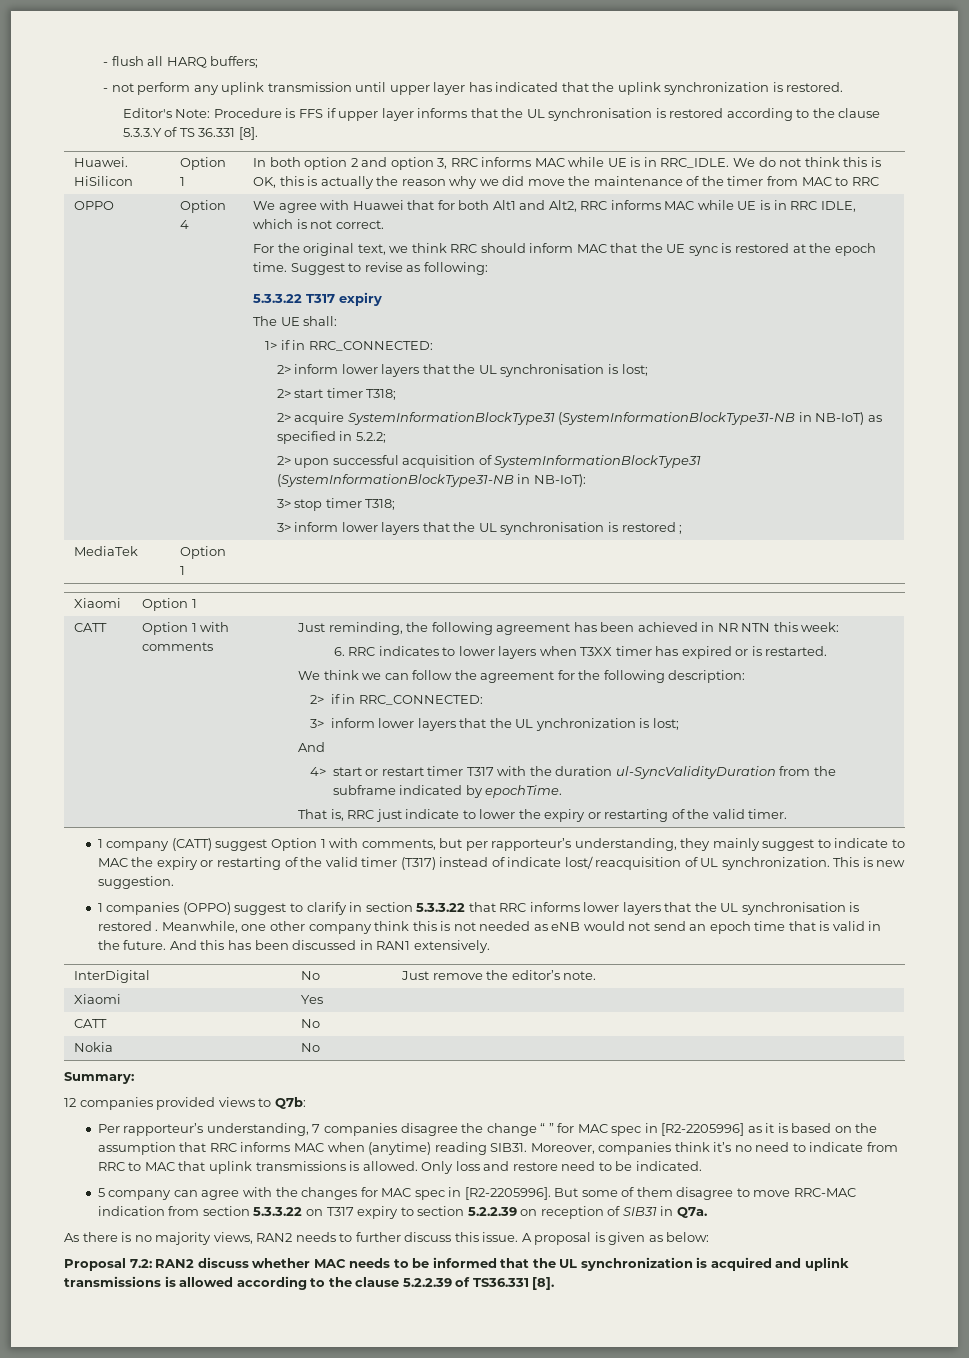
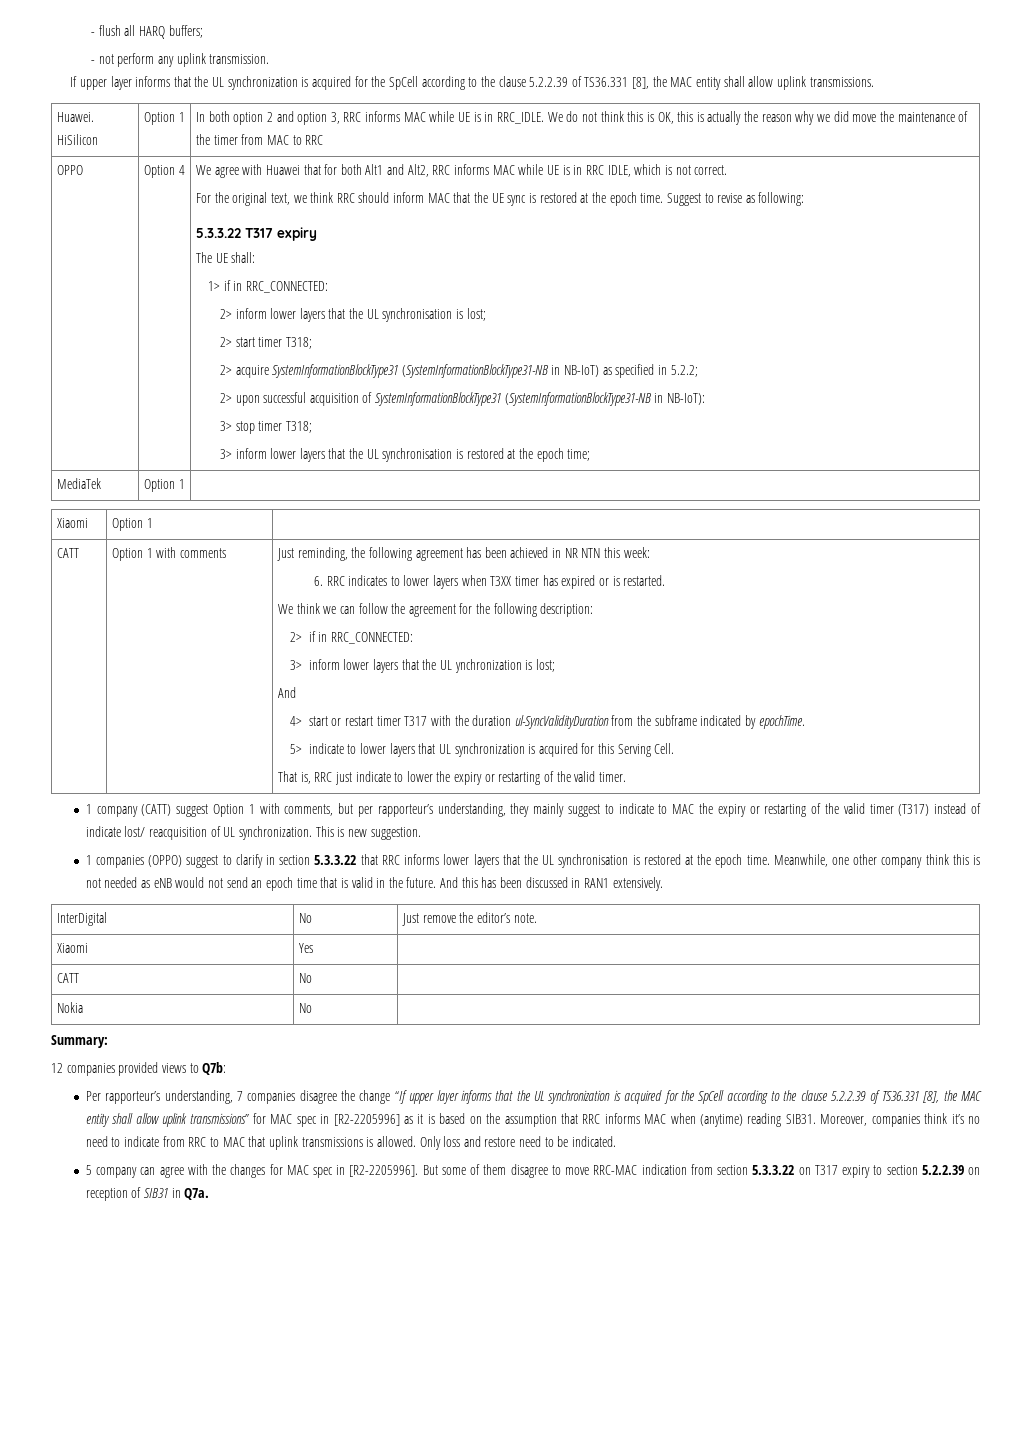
- - not perform any uplink transmission until upper layer has indicated that the uplink synchronization is restored.
- Editor's Note: Procedure is FFS if upper layer informs that the UL synchronisation is restored according to the clause 5.3.3.Y of TS 36.331 [8].
+ - not perform any uplink transmission.
+ If upper layer informs that the UL synchronization is acquired for the SpCell according to the clause 5.2.2.39 of TS36.331 [8], the MAC entity shall allow uplink transmissions.
- 3> inform lower layers that the UL synchronisation is restored ;
+ 3> inform lower layers that the UL synchronisation is restored at the epoch time;
+ 5> indicate to lower layers that UL synchronization is acquired for this Serving Cell.
- 1 companies (OPPO) suggest to clarify in section 5.3.3.22 that RRC informs lower layers that the UL synchronisation is restored .
+ 1 companies (OPPO) suggest to clarify in section 5.3.3.22 that RRC informs lower layers that the UL synchronisation is restored at the epoch time.
- Per rapporteur’s understanding, 7 companies disagree the change “ ” for MAC spec in [R2-2205996] as it is based on the assumption that RRC informs MAC when (anytime) reading SIB31.
+ Per rapporteur’s understanding, 7 companies disagree the change “If upper layer informs that the UL synchronization is acquired for the SpCell according to the clause 5.2.2.39 of TS36.331 [8], the MAC entity shall allow uplink transmissions” for MAC spec in [R2-2205996] as it is based on the assumption that RRC informs MAC when (anytime) reading SIB31.
- As there is no majority views, RAN2 needs to further discuss this issue. A proposal is given as below:
- Proposal 7.2: RAN2 discuss whether MAC needs to be informed that the UL synchronization is acquired and uplink transmissions is allowed according to the clause 5.2.2.39 of TS36.331 [8].

